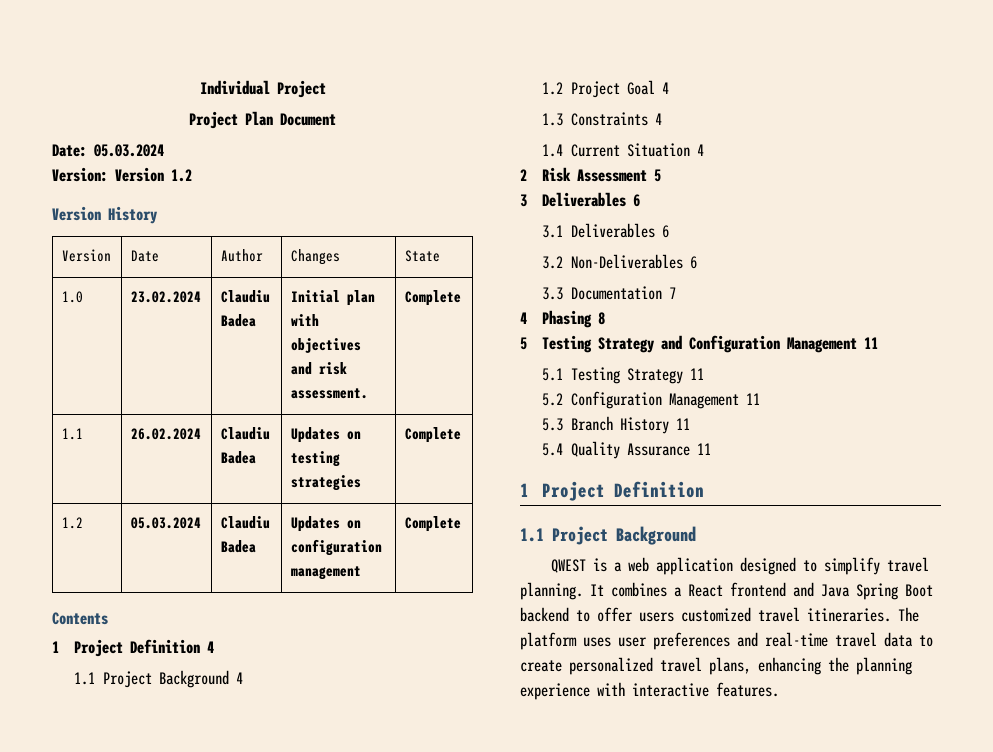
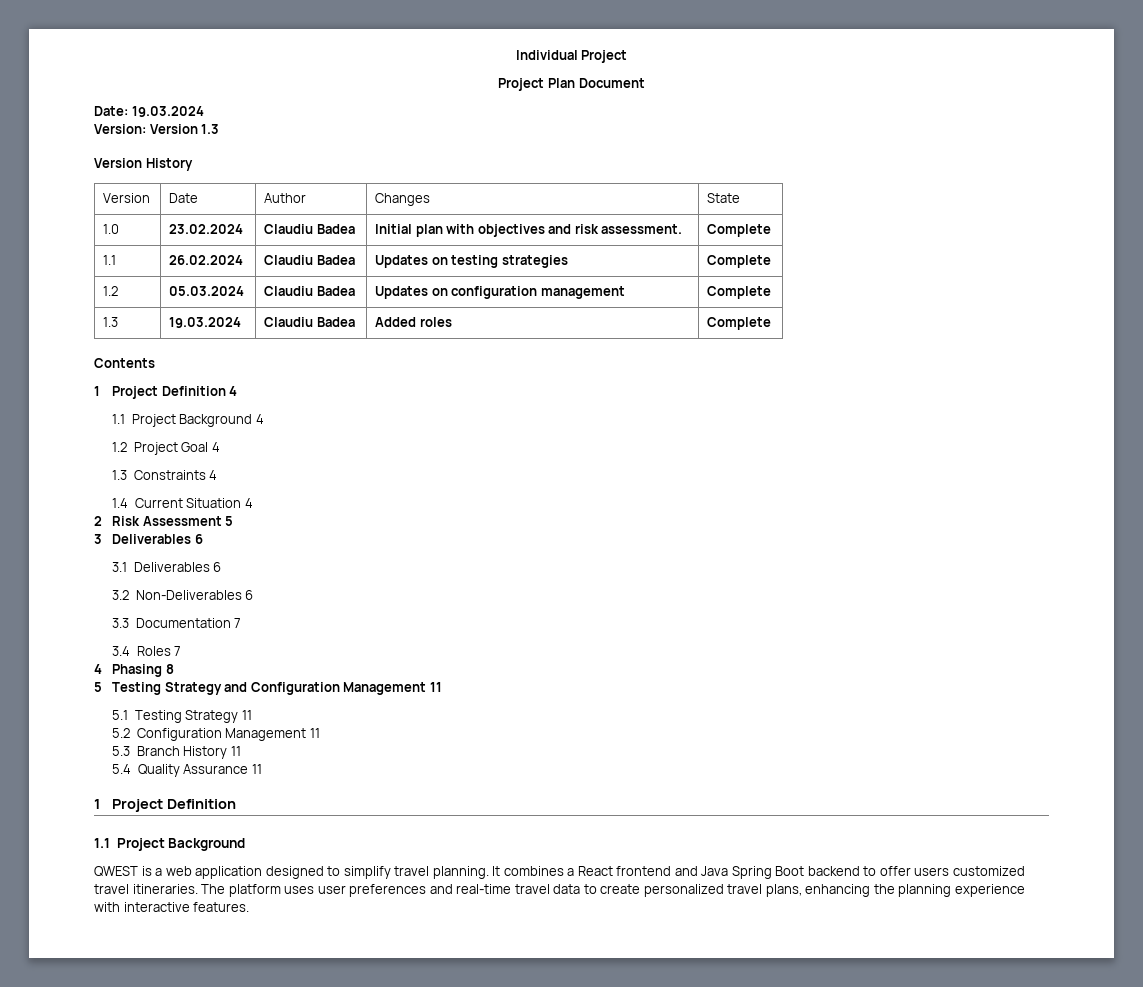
- Date: 05.03.2024
+ Date: 19.03.2024
- Version: Version 1.2
+ Version: Version 1.3
+ 1.3 | 19.03.2024 | Claudiu Badea | Added roles | Complete
+ 3.4 Roles 7

